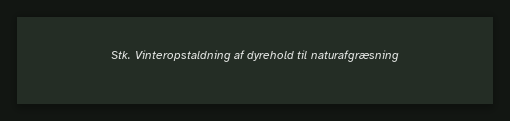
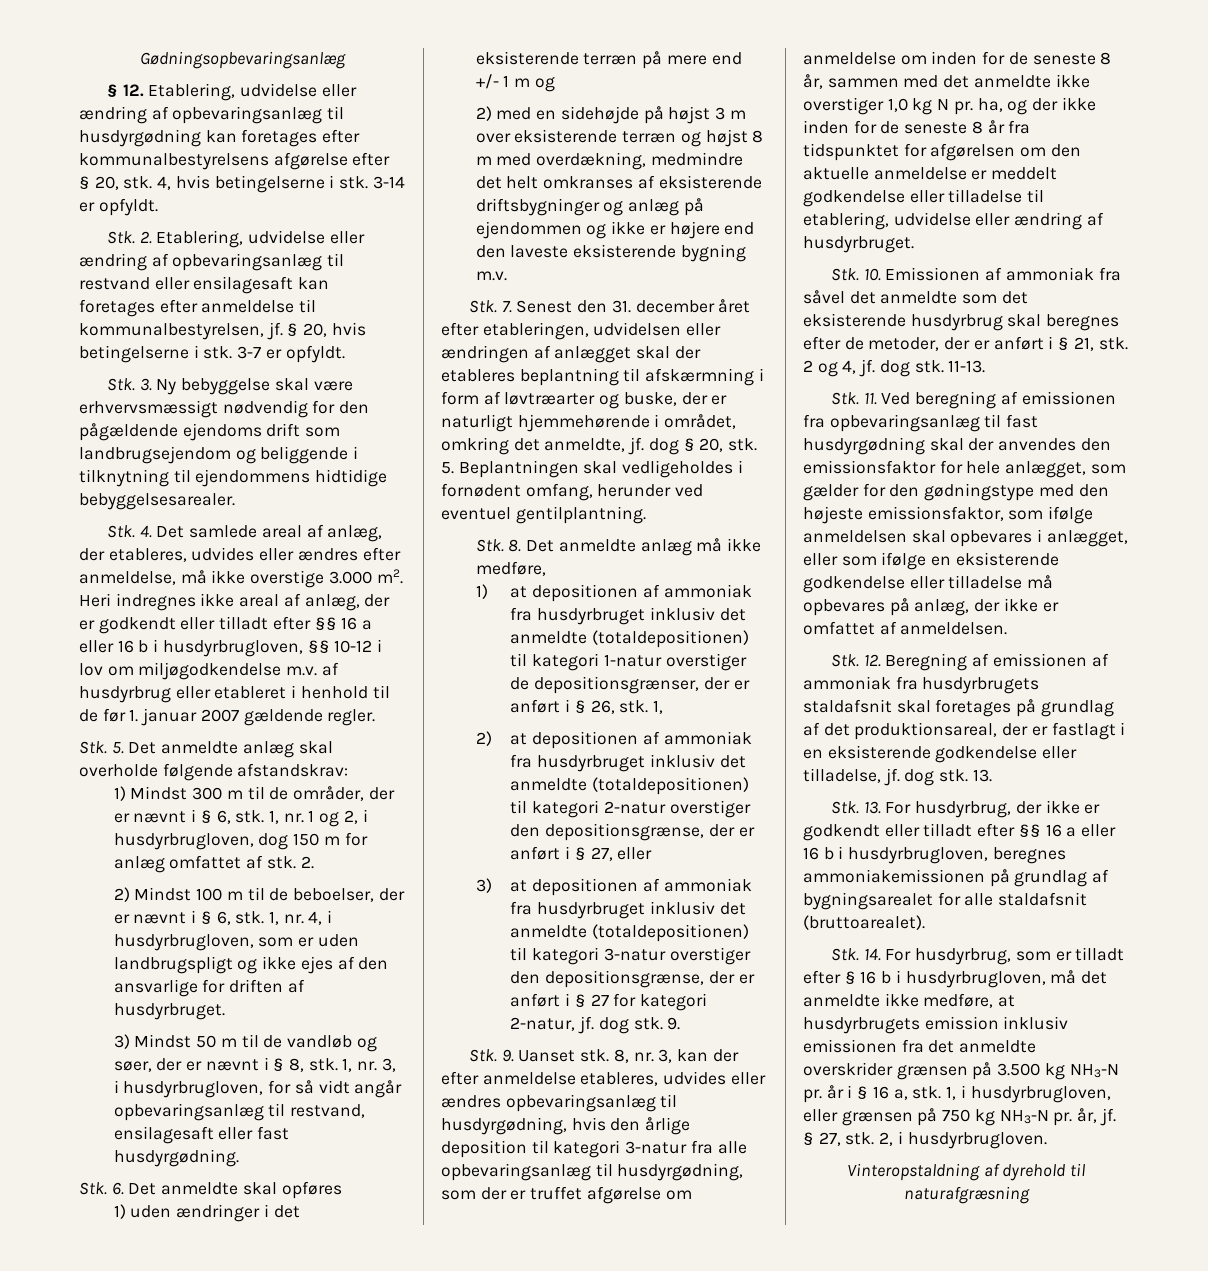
- Stk. Vinteropstaldning af dyrehold til naturafgræsning
+ Gødningsopbevaringsanlæg
+ § 12. Etablering, udvidelse eller ændring af opbevaringsanlæg til husdyrgødning kan foretages efter kommunalbestyrelsens afgørelse efter § 20, stk. 4, hvis betingelserne i stk. 3-14 er opfyldt.
+ Stk. 2. Etablering, udvidelse eller ændring af opbevaringsanlæg til restvand eller ensilagesaft kan foretages efter anmeldelse til kommunalbestyrelsen, jf. § 20, hvis betingelserne i stk. 3-7 er opfyldt.
+ Stk. 3. Ny bebyggelse skal være erhvervsmæssigt nødvendig for den pågældende ejendoms drift som landbrugsejendom og beliggende i tilknytning til ejendommens hidtidige bebyggelsesarealer.
+ Stk. 4. Det samlede areal af anlæg, der etableres, udvides eller ændres efter anmeldelse, må ikke overstige 3.000 m2. Heri indregnes ikke areal af anlæg, der er godkendt eller tilladt efter §§ 16 a eller 16 b i husdyrbrugloven, §§ 10-12 i lov om miljøgodkendelse m.v. af husdyrbrug eller etableret i henhold til de før 1. januar 2007 gældende regler.
+ Stk. 5. Det anmeldte anlæg skal overholde følgende afstandskrav:
+ 1) Mindst 300 m til de områder, der er nævnt i § 6, stk. 1, nr. 1 og 2, i husdyrbrugloven, dog 150 m for anlæg omfattet af stk. 2.
+ 2) Mindst 100 m til de beboelser, der er nævnt i § 6, stk. 1, nr. 4, i husdyrbrugloven, som er uden landbrugspligt og ikke ejes af den ansvarlige for driften af husdyrbruget.
+ 3) Mindst 50 m til de vandløb og søer, der er nævnt i § 8, stk. 1, nr. 3, i husdyrbrugloven, for så vidt angår opbevaringsanlæg til restvand, ensilagesaft eller fast husdyrgødning.
+ Stk. 6. Det anmeldte skal opføres
+ 1) uden ændringer i det eksisterende terræn på mere end +/- 1 m og
+ 2) med en sidehøjde på højst 3 m over eksisterende terræn og højst 8 m med overdækning, medmindre det helt omkranses af eksisterende driftsbygninger og anlæg på ejendommen og ikke er højere end den laveste eksisterende bygning m.v.
+ Stk. 7. Senest den 31. december året efter etableringen, udvidelsen eller ændringen af anlægget skal der etableres beplantning til afskærmning i form af løvtræarter og buske, der er naturligt hjemmehørende i området, omkring det anmeldte, jf. dog § 20, stk. 5. Beplantningen skal vedligeholdes i fornødent omfang, herunder ved eventuel gentilplantning.
+ Stk. 8. Det anmeldte anlæg må ikke medføre,
+ 1) at depositionen af ammoniak fra husdyrbruget inklusiv det anmeldte (totaldepositionen) til kategori 1-natur overstiger de depositionsgrænser, der er anført i § 26, stk. 1,
+ 2) at depositionen af ammoniak fra husdyrbruget inklusiv det anmeldte (totaldepositionen) til kategori 2-natur overstiger den depositionsgrænse, der er anført i § 27, eller
+ 3) at depositionen af ammoniak fra husdyrbruget inklusiv det anmeldte (totaldepositionen) til kategori 3-natur overstiger den depositionsgrænse, der er anført i § 27 for kategori 2-natur, jf. dog stk. 9.
+ Stk. 9. Uanset stk. 8, nr. 3, kan der efter anmeldelse etableres, udvides eller ændres opbevaringsanlæg til husdyrgødning, hvis den årlige deposition til kategori 3-natur fra alle opbevaringsanlæg til husdyrgødning, som der er truffet afgørelse om anmeldelse om inden for de seneste 8 år, sammen med det anmeldte ikke overstiger 1,0 kg N pr. ha, og der ikke inden for de seneste 8 år fra tidspunktet for afgørelsen om den aktuelle anmeldelse er meddelt godkendelse eller tilladelse til etablering, udvidelse eller ændring af husdyrbruget.
+ Stk. 10. Emissionen af ammoniak fra såvel det anmeldte som det eksisterende husdyrbrug skal beregnes efter de metoder, der er anført i § 21, stk. 2 og 4, jf. dog stk. 11-13.
+ Stk. 11. Ved beregning af emissionen fra opbevaringsanlæg til fast husdyrgødning skal der anvendes den emissionsfaktor for hele anlægget, som gælder for den gødningstype med den højeste emissionsfaktor, som ifølge anmeldelsen skal opbevares i anlægget, eller som ifølge en eksisterende godkendelse eller tilladelse må opbevares på anlæg, der ikke er omfattet af anmeldelsen.
+ Stk. 12. Beregning af emissionen af ammoniak fra husdyrbrugets staldafsnit skal foretages på grundlag af det produktionsareal, der er fastlagt i en eksisterende godkendelse eller tilladelse, jf. dog stk. 13.
+ Stk. 13. For husdyrbrug, der ikke er godkendt eller tilladt efter §§ 16 a eller 16 b i husdyrbrugloven, beregnes ammoniakemissionen på grundlag af bygningsarealet for alle staldafsnit (bruttoarealet).
+ Stk. 14. For husdyrbrug, som er tilladt efter § 16 b i husdyrbrugloven, må det anmeldte ikke medføre, at husdyrbrugets emission inklusiv emissionen fra det anmeldte overskrider grænsen på 3.500 kg NH3-N pr. år i § 16 a, stk. 1, i husdyrbrugloven, eller grænsen på 750 kg NH3-N pr. år, jf. § 27, stk. 2, i husdyrbrugloven.
+ Vinteropstaldning af dyrehold til naturafgræsning

